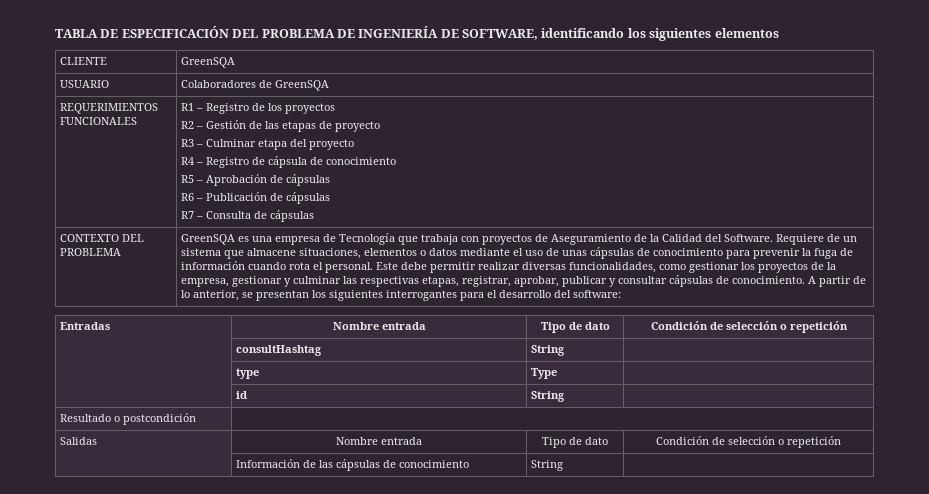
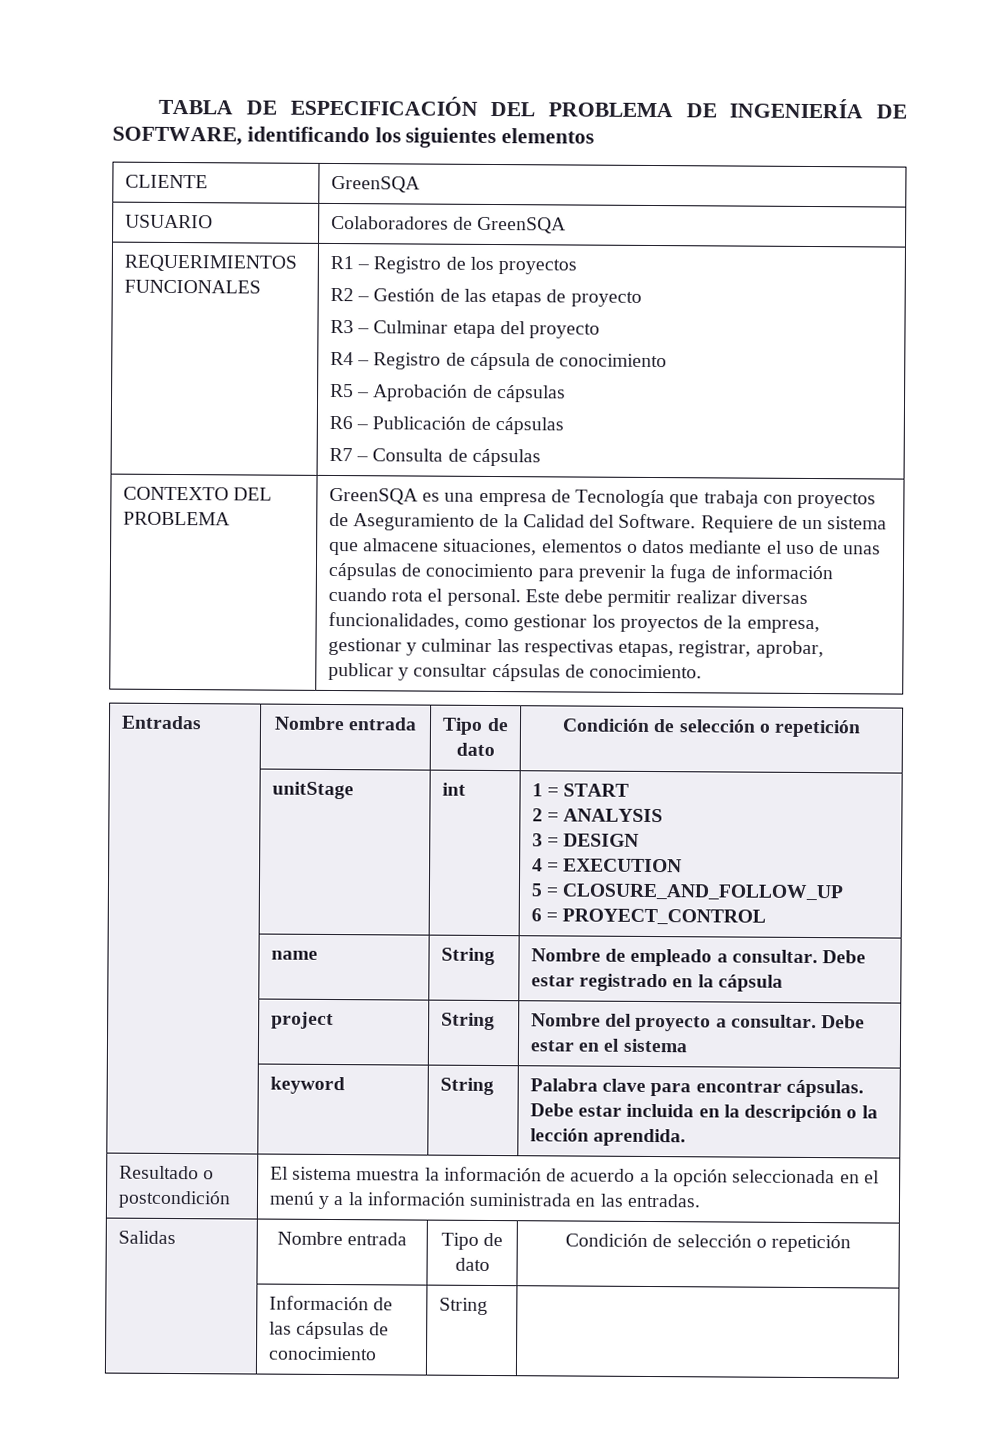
- A partir de lo anterior, se presentan los siguientes interrogantes para el desarrollo del software:
- | consultHashtag | String |
- | type | Type |
- | id | String |
- Resultado o postcondición |
+ | unitStage | int | 1 = START
+ 2 = ANALYSIS
+ 3 = DESIGN
+ 4 = EXECUTION
+ 5 = CLOSURE_AND_FOLLOW_UP
+ 6 = PROYECT_CONTROL
+ | name | String | Nombre de empleado a consultar. Debe estar registrado en la cápsula
+ | project | String | Nombre del proyecto a consultar. Debe estar en el sistema
+ | keyword | String | Palabra clave para encontrar cápsulas. Debe estar incluida en la descripción o la lección aprendida.
+ Resultado o postcondición | El sistema muestra la información de acuerdo a la opción seleccionada en el menú y a la información suministrada en las entradas.

